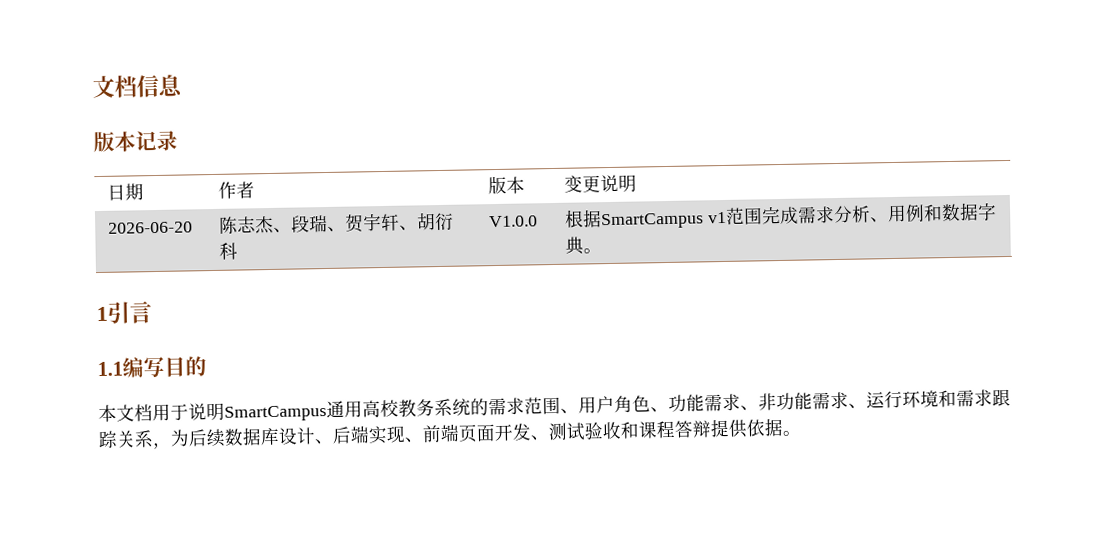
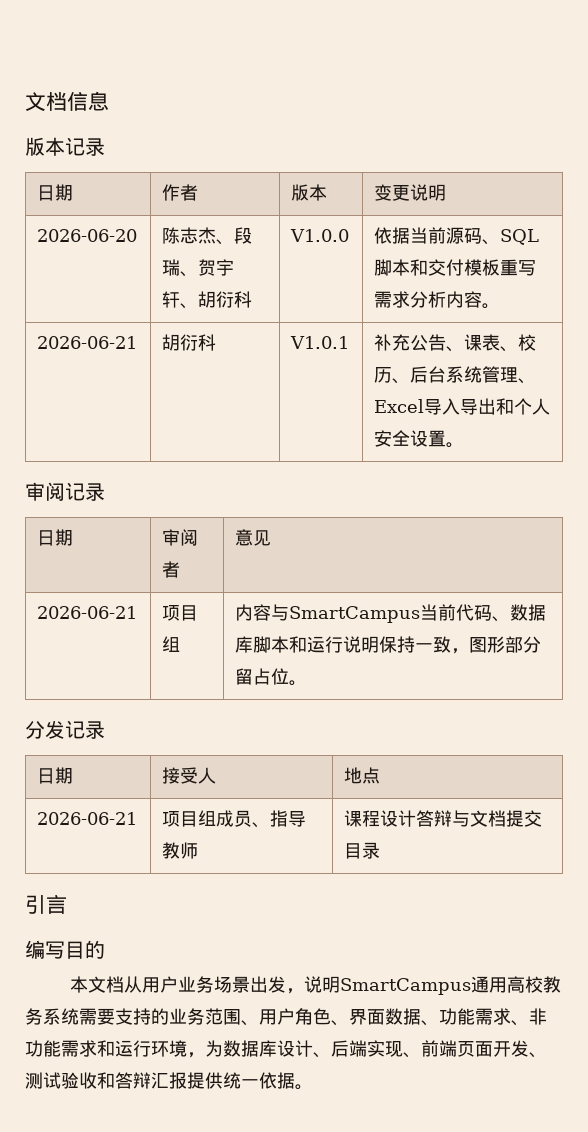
- 2026-06-20 | 陈志杰、段瑞、贺宇轩、胡衍科 | V1.0.0 | 根据SmartCampus v1范围完成需求分析、用例和数据字典。
- 1引言
+ 2026-06-20 | 陈志杰、段瑞、贺宇轩、胡衍科 | V1.0.0 | 依据当前源码、SQL脚本和交付模板重写需求分析内容。
+ 2026-06-21 | 胡衍科 | V1.0.1 | 补充公告、课表、校历、后台系统管理、Excel导入导出和个人安全设置。
+ 审阅记录
+ 日期 | 审阅者 | 意见
+ 2026-06-21 | 项目组 | 内容与SmartCampus当前代码、数据库脚本和运行说明保持一致，图形部分留占位。
+ 分发记录
+ 日期 | 接受人 | 地点
+ 2026-06-21 | 项目组成员、指导教师 | 课程设计答辩与文档提交目录
+ 引言
- 1.1编写目的
+ 编写目的
- 本文档用于说明SmartCampus通用高校教务系统的需求范围、用户角色、功能需求、非功能需求、运行环境和需求跟踪关系，为后续数据库设计、后端实现、前端页面开发、测试验收和课程答辩提供依据。
+ 本文档从用户业务场景出发，说明SmartCampus通用高校教务系统需要支持的业务范围、用户角色、界面数据、功能需求、非功能需求和运行环境，为数据库设计、后端实现、前端页面开发、测试验收和答辩汇报提供统一依据。

